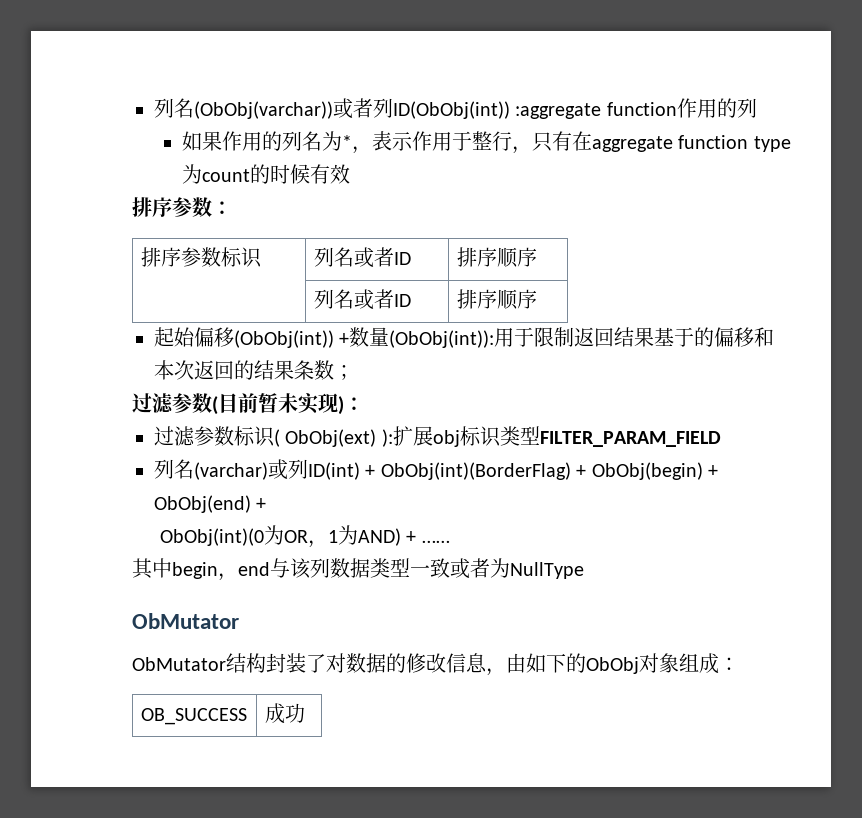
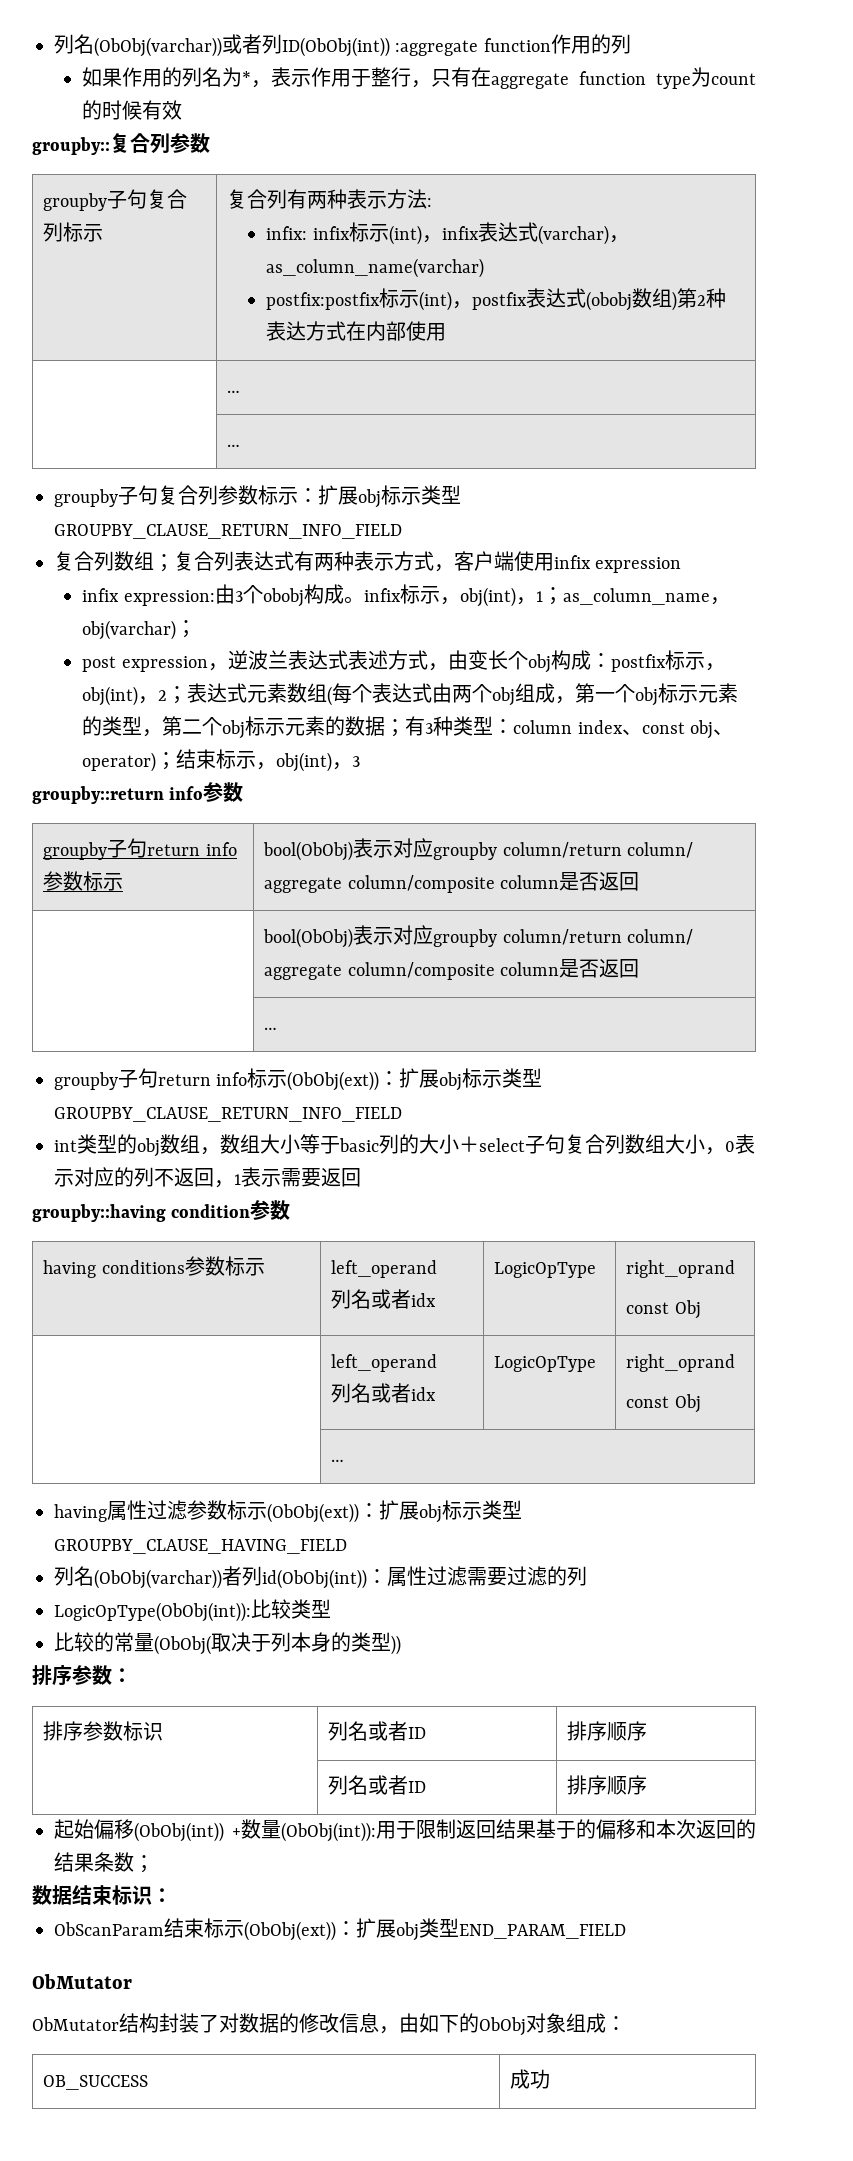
+ groupby::复合列参数
+ groupby子句复合列标示 | 复合列有两种表示方法:
+ infix: infix标示(int)，infix表达式(varchar)，as_column_name(varchar)
+ postfix:postfix标示(int)，postfix表达式(obobj数组)第2种表达方式在内部使用
+ | …
+ | …
+ groupby子句复合列参数标示：扩展obj标示类型GROUPBY_CLAUSE_RETURN_INFO_FIELD
+ 复合列数组；复合列表达式有两种表示方式，客户端使用infix expression
+ infix expression:由3个obobj构成。infix标示，obj(int)，1；as_column_name，obj(varchar)；
+ post expression，逆波兰表达式表述方式，由变长个obj构成：postfix标示，obj(int)，2；表达式元素数组(每个表达式由两个obj组成，第一个obj标示元素的类型，第二个obj标示元素的数据；有3种类型：column index、const obj、operator)；结束标示，obj(int)，3
+ groupby::return info参数
+ groupby子句return info参数标示 | bool(ObObj)表示对应groupby column/return column/ aggregate column/composite column是否返回
+ | bool(ObObj)表示对应groupby column/return column/ aggregate column/composite column是否返回
+ | …
+ groupby子句return info标示(ObObj(ext))：扩展obj标示类型GROUPBY_CLAUSE_RETURN_INFO_FIELD
+ int类型的obj数组，数组大小等于basic列的大小＋select子句复合列数组大小，0表示对应的列不返回，1表示需要返回
+ groupby::having condition参数
+ having conditions参数标示 | left_operand
+ 列名或者idx | LogicOpType | right_oprand
+ const Obj
+ | left_operand
+ 列名或者idx | LogicOpType | right_oprand
+ const Obj
+ | …
+ having属性过滤参数标示(ObObj(ext))：扩展obj标示类型GROUPBY_CLAUSE_HAVING_FIELD
+ 列名(ObObj(varchar))者列id(ObObj(int))：属性过滤需要过滤的列
+ LogicOpType(ObObj(int)):比较类型
+ 比较的常量(ObObj(取决于列本身的类型))
- 过滤参数(目前暂未实现)：
- 过滤参数标识( ObObj(ext) ):扩展obj标识类型FILTER_PARAM_FIELD
- 列名(varchar)或列ID(int) + ObObj(int)(BorderFlag) + ObObj(begin) + ObObj(end) +
- ObObj(int)(0为OR，1为AND) + ……
- 其中begin，end与该列数据类型一致或者为NullType
+ 数据结束标识：
+ ObScanParam结束标示(ObObj(ext))：扩展obj类型END_PARAM_FIELD

